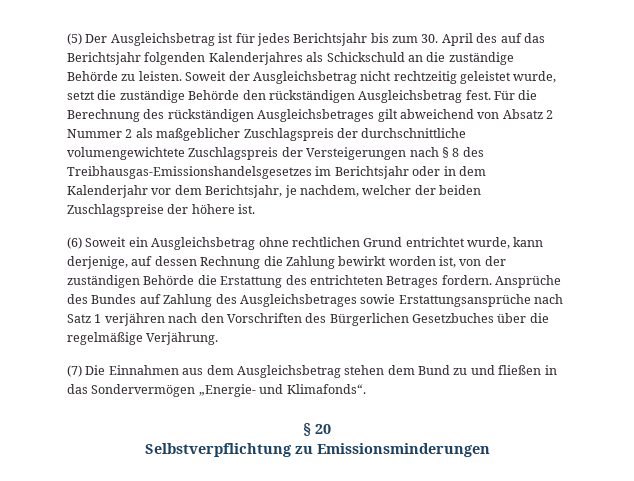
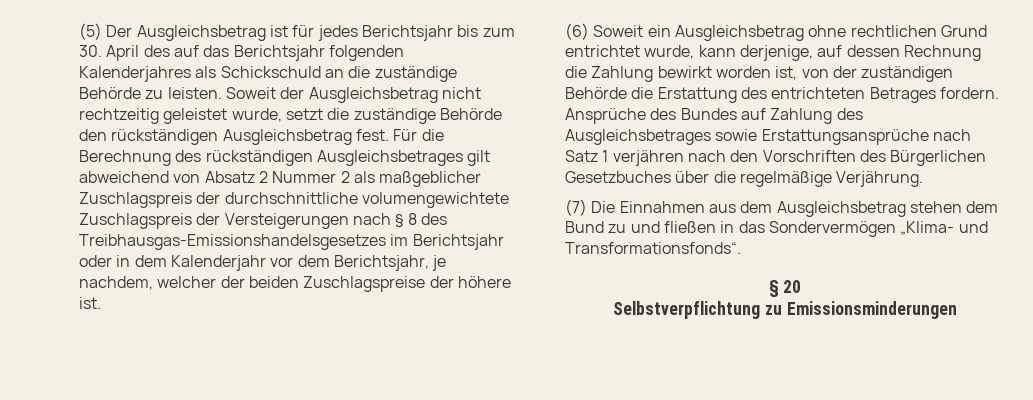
- (7) Die Einnahmen aus dem Ausgleichsbetrag stehen dem Bund zu und fließen in das Sondervermögen „Energie- und Klimafonds“.
+ (7) Die Einnahmen aus dem Ausgleichsbetrag stehen dem Bund zu und fließen in das Sondervermögen „Klima- und Transformationsfonds“.

